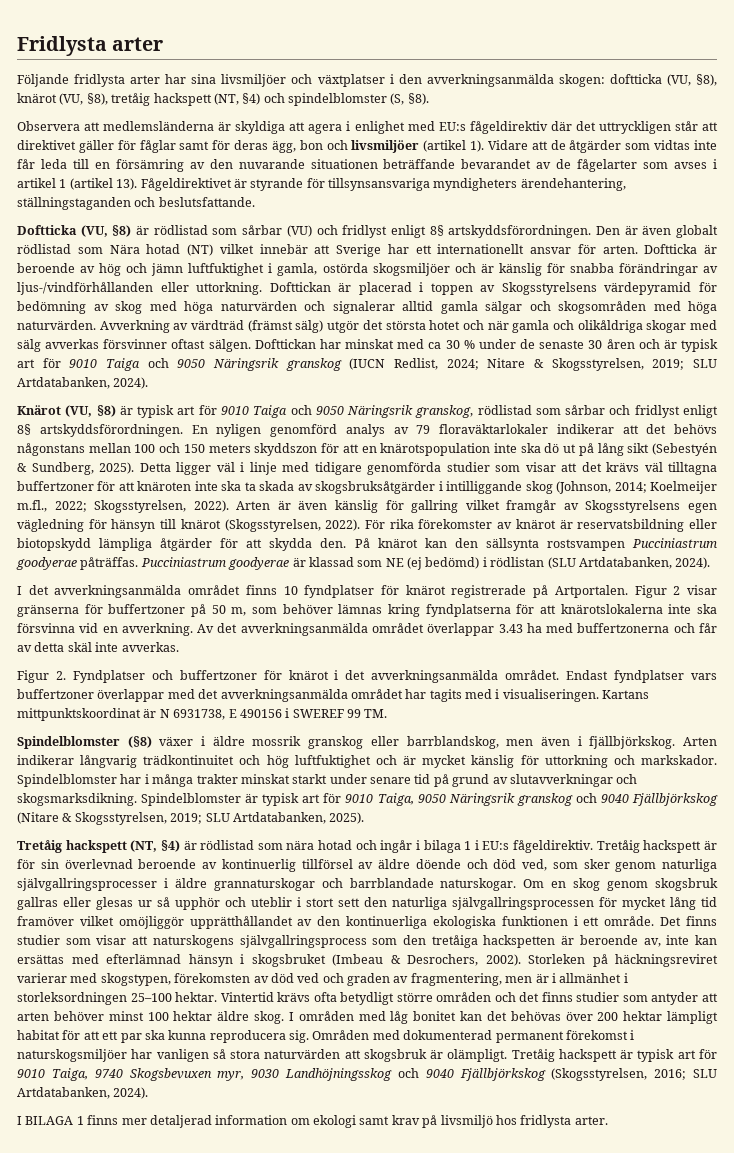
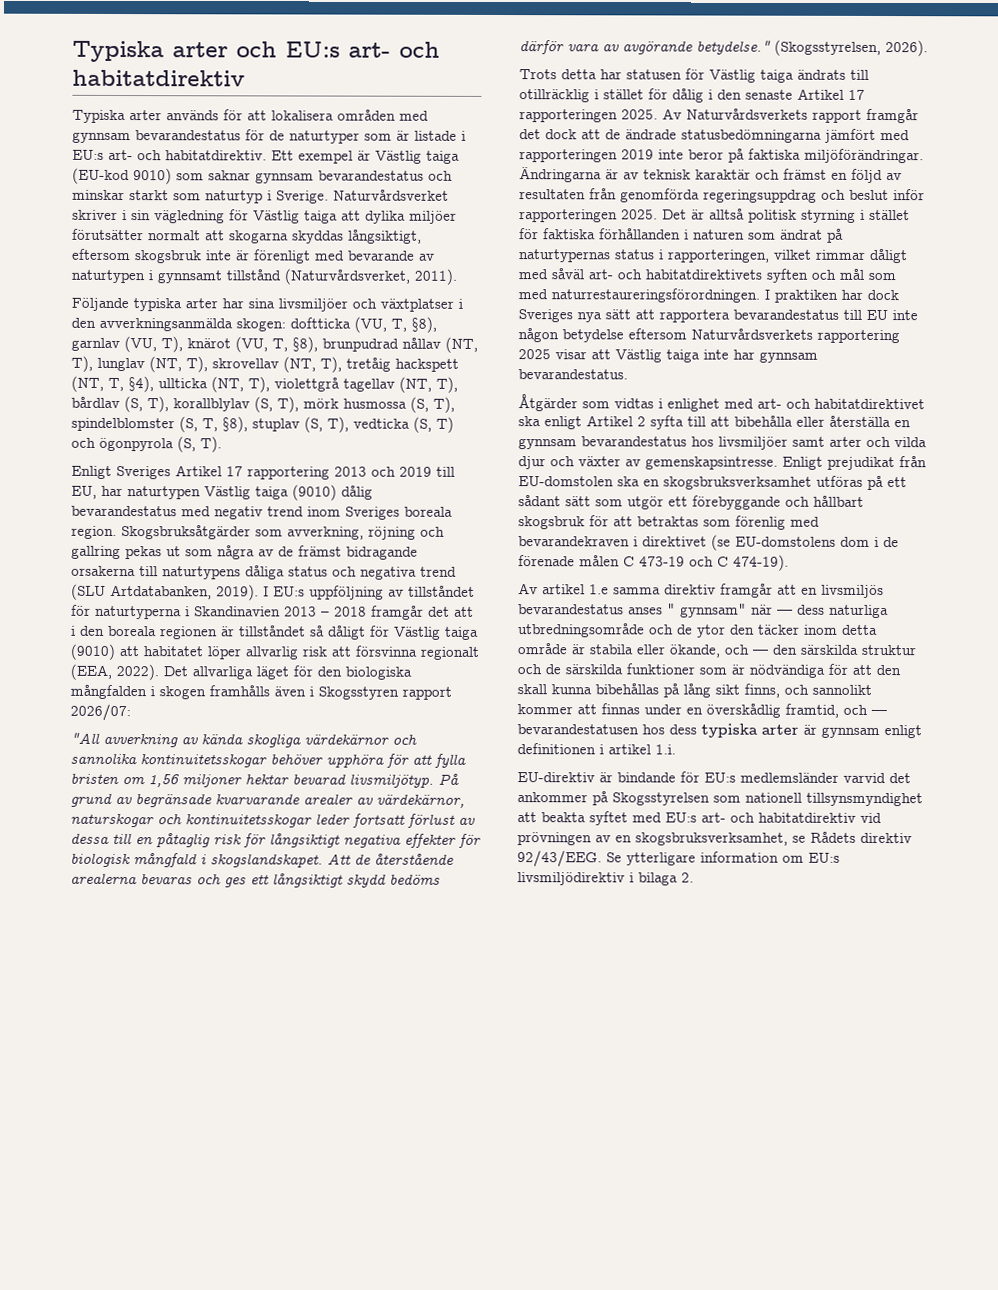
- Fridlysta arter
+ Typiska arter och EU:s art- och habitatdirektiv
+ Typiska arter används för att lokalisera områden med gynnsam bevarandestatus för de naturtyper som är listade i EU:s art- och habitatdirektiv. Ett exempel är Västlig taiga (EU-kod 9010) som saknar gynnsam bevarandestatus och minskar starkt som naturtyp i Sverige. Naturvårdsverket skriver i sin vägledning för Västlig taiga att dylika miljöer förutsätter normalt att skogarna skyddas långsiktigt, eftersom skogsbruk inte är förenligt med bevarande av naturtypen i gynnsamt tillstånd (Naturvårdsverket, 2011).
- Följande fridlysta arter har sina livsmiljöer och växtplatser i den avverkningsanmälda skogen: doftticka (VU, §8), knärot (VU, §8), tretåig hackspett (NT, §4) och spindelblomster (S, §8).
- Observera att medlemsländerna är skyldiga att agera i enlighet med EU:s fågeldirektiv där det uttryckligen står att direktivet gäller för fåglar samt för deras ägg, bon och livsmiljöer (artikel 1). Vidare att de åtgärder som vidtas inte får leda till en försämring av den nuvarande situationen beträffande bevarandet av de fågelarter som avses i artikel 1 (artikel 13). Fågeldirektivet är styrande för tillsynsansvariga myndigheters ärendehantering, ställningstaganden och beslutsfattande.
- Doftticka (VU, §8) är rödlistad som sårbar (VU) och fridlyst enligt 8§ artskyddsförordningen. Den är även globalt rödlistad som Nära hotad (NT) vilket innebär att Sverige har ett internationellt ansvar för arten. Doftticka är beroende av hög och jämn luftfuktighet i gamla, ostörda skogsmiljöer och är känslig för snabba förändringar av ljus-/vindförhållanden eller uttorkning. Dofttickan är placerad i toppen av Skogsstyrelsens värdepyramid för bedömning av skog med höga naturvärden och signalerar alltid gamla sälgar och skogsområden med höga naturvärden. Avverkning av värdträd (främst sälg) utgör det största hotet och när gamla och olikåldriga skogar med sälg avverkas försvinner oftast sälgen. Dofttickan har minskat med ca 30 % under de senaste 30 åren och är typisk art för 9010 Taiga och 9050 Näringsrik granskog (IUCN Redlist, 2024; Nitare & Skogsstyrelsen, 2019; SLU Artdatabanken, 2024).
- Knärot (VU, §8) är typisk art för 9010 Taiga och 9050 Näringsrik granskog, rödlistad som sårbar och fridlyst enligt 8§ artskyddsförordningen. En nyligen genomförd analys av 79 floraväktarlokaler indikerar att det behövs någonstans mellan 100 och 150 meters skyddszon för att en knärotspopulation inte ska dö ut på lång sikt (Sebestyén & Sundberg, 2025). Detta ligger väl i linje med tidigare genomförda studier som visar att det krävs väl tilltagna buffertzoner för att knäroten inte ska ta skada av skogsbruksåtgärder i intilliggande skog (Johnson, 2014; Koelmeijer m.fl., 2022; Skogsstyrelsen, 2022). Arten är även känslig för gallring vilket framgår av Skogsstyrelsens egen vägledning för hänsyn till knärot (Skogsstyrelsen, 2022). För rika förekomster av knärot är reservatsbildning eller biotopskydd lämpliga åtgärder för att skydda den. På knärot kan den sällsynta rostsvampen Pucciniastrum goodyerae påträffas. Pucciniastrum goodyerae är klassad som NE (ej bedömd) i rödlistan (SLU Artdatabanken, 2024).
- I det avverkningsanmälda området finns 10 fyndplatser för knärot registrerade på Artportalen. Figur 2 visar gränserna för buffertzoner på 50 m, som behöver lämnas kring fyndplatserna för att knärotslokalerna inte ska försvinna vid en avverkning. Av det avverkningsanmälda området överlappar 3.43 ha med buffertzonerna och får av detta skäl inte avverkas.
- Figur 2. Fyndplatser och buffertzoner för knärot i det avverkningsanmälda området. Endast fyndplatser vars buffertzoner överlappar med det avverkningsanmälda området har tagits med i visualiseringen. Kartans mittpunktskoordinat är N 6931738, E 490156 i SWEREF 99 TM.
- Spindelblomster (§8) växer i äldre mossrik granskog eller barrblandskog, men även i fjällbjörkskog. Arten indikerar långvarig trädkontinuitet och hög luftfuktighet och är mycket känslig för uttorkning och markskador. Spindelblomster har i många trakter minskat starkt under senare tid på grund av slutavverkningar och skogsmarksdikning. Spindelblomster är typisk art för 9010 Taiga, 9050 Näringsrik granskog och 9040 Fjällbjörkskog (Nitare & Skogsstyrelsen, 2019; SLU Artdatabanken, 2025).
- Tretåig hackspett (NT, §4) är rödlistad som nära hotad och ingår i bilaga 1 i EU:s fågeldirektiv. Tretåig hackspett är för sin överlevnad beroende av kontinuerlig tillförsel av äldre döende och död ved, som sker genom naturliga självgallringsprocesser i äldre grannaturskogar och barrblandade naturskogar. Om en skog genom skogsbruk gallras eller glesas ur så upphör och uteblir i stort sett den naturliga självgallringsprocessen för mycket lång tid framöver vilket omöjliggör upprätthållandet av den kontinuerliga ekologiska funktionen i ett område. Det finns studier som visar att naturskogens självgallringsprocess som den tretåiga hackspetten är beroende av, inte kan ersättas med efterlämnad hänsyn i skogsbruket (Imbeau & Desrochers, 2002). Storleken på häckningsreviret varierar med skogstypen, förekomsten av död ved och graden av fragmentering, men är i allmänhet i storleksordningen 25–100 hektar. Vintertid krävs ofta betydligt större områden och det finns studier som antyder att arten behöver minst 100 hektar äldre skog. I områden med låg bonitet kan det behövas över 200 hektar lämpligt habitat för att ett par ska kunna reproducera sig. Områden med dokumenterad permanent förekomst i naturskogsmiljöer har vanligen så stora naturvärden att skogsbruk är olämpligt. Tretåig hackspett är typisk art för 9010 Taiga, 9740 Skogsbevuxen myr, 9030 Landhöjningsskog och 9040 Fjällbjörkskog (Skogsstyrelsen, 2016; SLU Artdatabanken, 2024).
- I BILAGA 1 finns mer detaljerad information om ekologi samt krav på livsmiljö hos fridlysta arter.
+ Följande typiska arter har sina livsmiljöer och växtplatser i den avverkningsanmälda skogen: doftticka (VU, T, §8), garnlav (VU, T), knärot (VU, T, §8), brunpudrad nållav (NT, T), lunglav (NT, T), skrovellav (NT, T), tretåig hackspett (NT, T, §4), ullticka (NT, T), violettgrå tagellav (NT, T), bårdlav (S, T), korallblylav (S, T), mörk husmossa (S, T), spindelblomster (S, T, §8), stuplav (S, T), vedticka (S, T) och ögonpyrola (S, T).
+ Enligt Sveriges Artikel 17 rapportering 2013 och 2019 till EU, har naturtypen Västlig taiga (9010) dålig bevarandestatus med negativ trend inom Sveriges boreala region. Skogsbruksåtgärder som avverkning, röjning och gallring pekas ut som några av de främst bidragande orsakerna till naturtypens dåliga status och negativa trend (SLU Artdatabanken, 2019). I EU:s uppföljning av tillståndet för naturtyperna i Skandinavien 2013 – 2018 framgår det att i den boreala regionen är tillståndet så dåligt för Västlig taiga (9010) att habitatet löper allvarlig risk att försvinna regionalt (EEA, 2022). Det allvarliga läget för den biologiska mångfalden i skogen framhålls även i Skogsstyren rapport 2026/07:
+ "All avverkning av kända skogliga värdekärnor och sannolika kontinuitetsskogar behöver upphöra för att fylla bristen om 1,56 miljoner hektar bevarad livsmiljötyp. På grund av begränsade kvarvarande arealer av värdekärnor, naturskogar och kontinuitetsskogar leder fortsatt förlust av dessa till en påtaglig risk för långsiktigt negativa effekter för biologisk mångfald i skogslandskapet. Att de återstående arealerna bevaras och ges ett långsiktigt skydd bedöms därför vara av avgörande betydelse." (Skogsstyrelsen, 2026).
+ Trots detta har statusen för Västlig taiga ändrats till otillräcklig i stället för dålig i den senaste Artikel 17 rapporteringen 2025. Av Naturvårdsverkets rapport framgår det dock att de ändrade statusbedömningarna jämfört med rapporteringen 2019 inte beror på faktiska miljöförändringar. Ändringarna är av teknisk karaktär och främst en följd av resultaten från genomförda regeringsuppdrag och beslut inför rapporteringen 2025. Det är alltså politisk styrning i stället för faktiska förhållanden i naturen som ändrat på naturtypernas status i rapporteringen, vilket rimmar dåligt med såväl art- och habitatdirektivets syften och mål som med naturrestaureringsförordningen. I praktiken har dock Sveriges nya sätt att rapportera bevarandestatus till EU inte någon betydelse eftersom Naturvårdsverkets rapportering 2025 visar att Västlig taiga inte har gynnsam bevarandestatus.
+ Åtgärder som vidtas i enlighet med art- och habitatdirektivet ska enligt Artikel 2 syfta till att bibehålla eller återställa en gynnsam bevarandestatus hos livsmiljöer samt arter och vilda djur och växter av gemenskapsintresse. Enligt prejudikat från EU-domstolen ska en skogsbruksverksamhet utföras på ett sådant sätt som utgör ett förebyggande och hållbart skogsbruk för att betraktas som förenlig med bevarandekraven i direktivet (se EU-domstolens dom i de förenade målen C 473-19 och C 474-19).
+ Av artikel 1.e samma direktiv framgår att en livsmiljös bevarandestatus anses " gynnsam" när — dess naturliga utbredningsområde och de ytor den täcker inom detta område är stabila eller ökande, och — den särskilda struktur och de särskilda funktioner som är nödvändiga för att den skall kunna bibehållas på lång sikt finns, och sannolikt kommer att finnas under en överskådlig framtid, och — bevarandestatusen hos dess typiska arter är gynnsam enligt definitionen i artikel 1.i.
+ EU-direktiv är bindande för EU:s medlemsländer varvid det ankommer på Skogsstyrelsen som nationell tillsynsmyndighet att beakta syftet med EU:s art- och habitatdirektiv vid prövningen av en skogsbruksverksamhet, se Rådets direktiv 92/43/EEG. Se ytterligare information om EU:s livsmiljödirektiv i bilaga 2.

